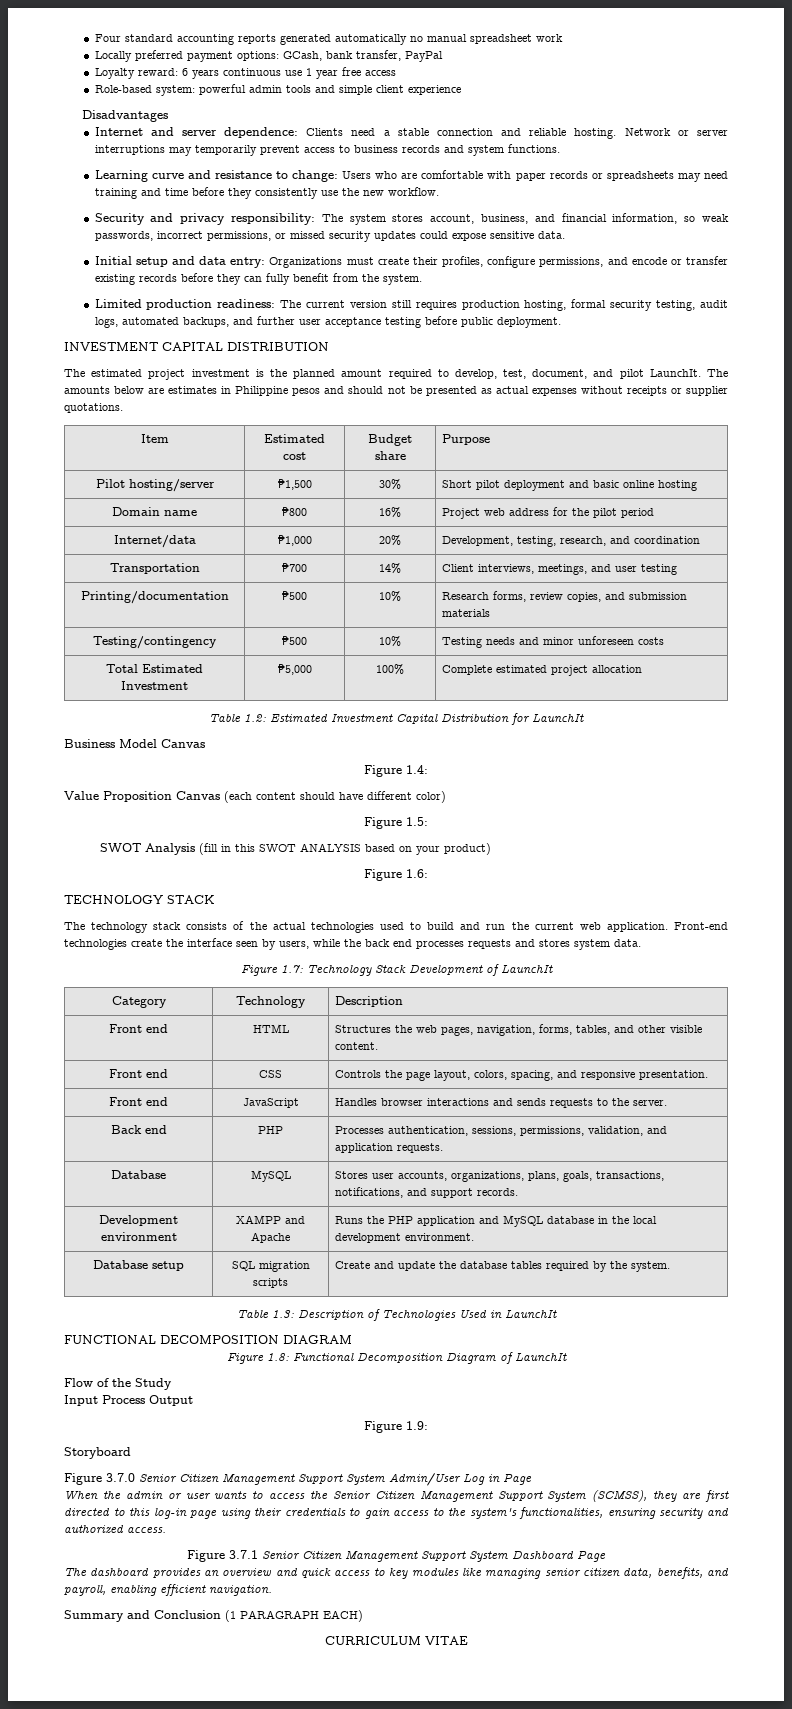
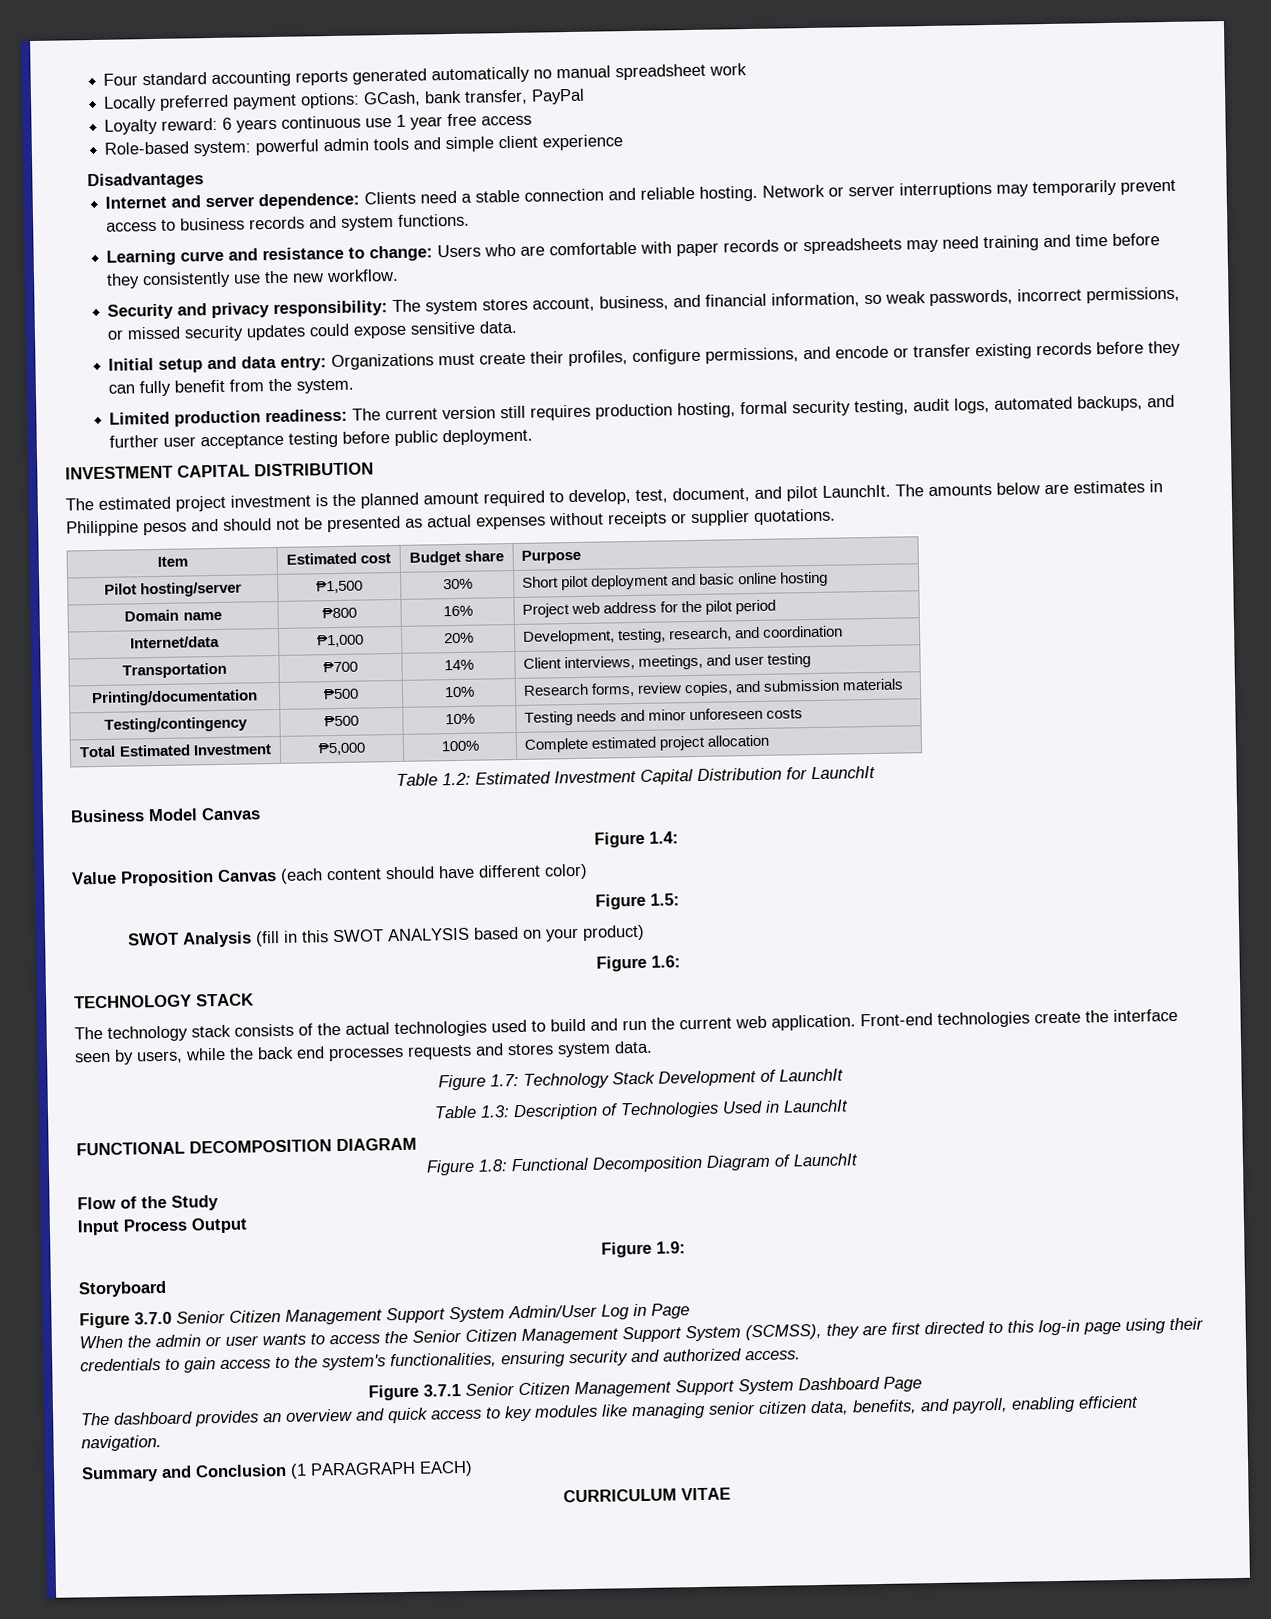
- Category | Technology | Description
- Front end | HTML | Structures the web pages, navigation, forms, tables, and other visible content.
- Front end | CSS | Controls the page layout, colors, spacing, and responsive presentation.
- Front end | JavaScript | Handles browser interactions and sends requests to the server.
- Back end | PHP | Processes authentication, sessions, permissions, validation, and application requests.
- Database | MySQL | Stores user accounts, organizations, plans, goals, transactions, notifications, and support records.
- Development environment | XAMPP and Apache | Runs the PHP application and MySQL database in the local development environment.
- Database setup | SQL migration scripts | Create and update the database tables required by the system.

